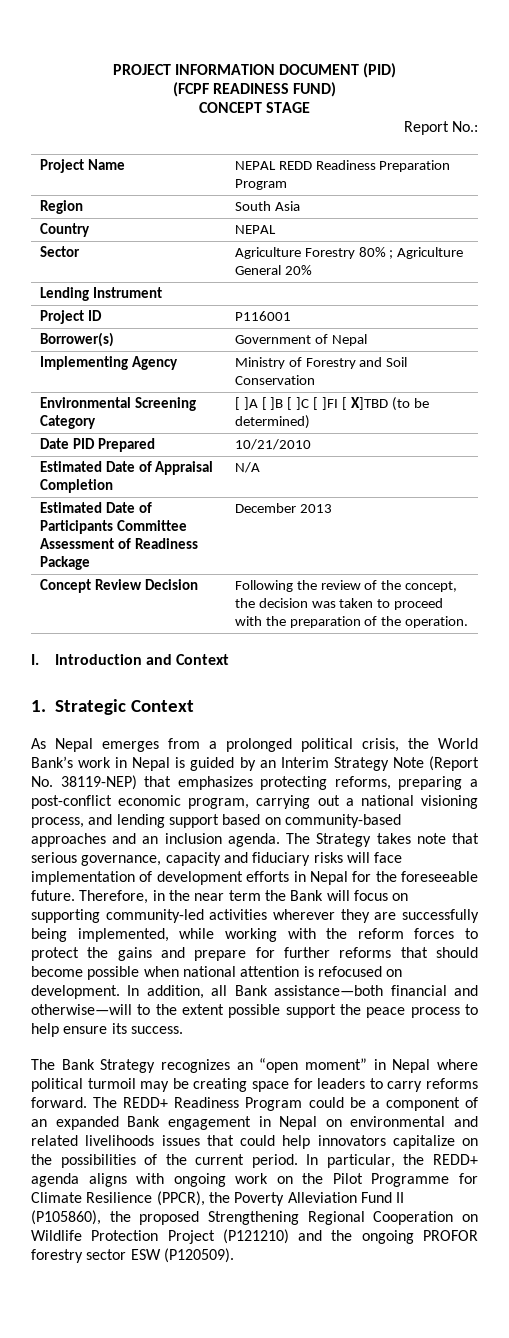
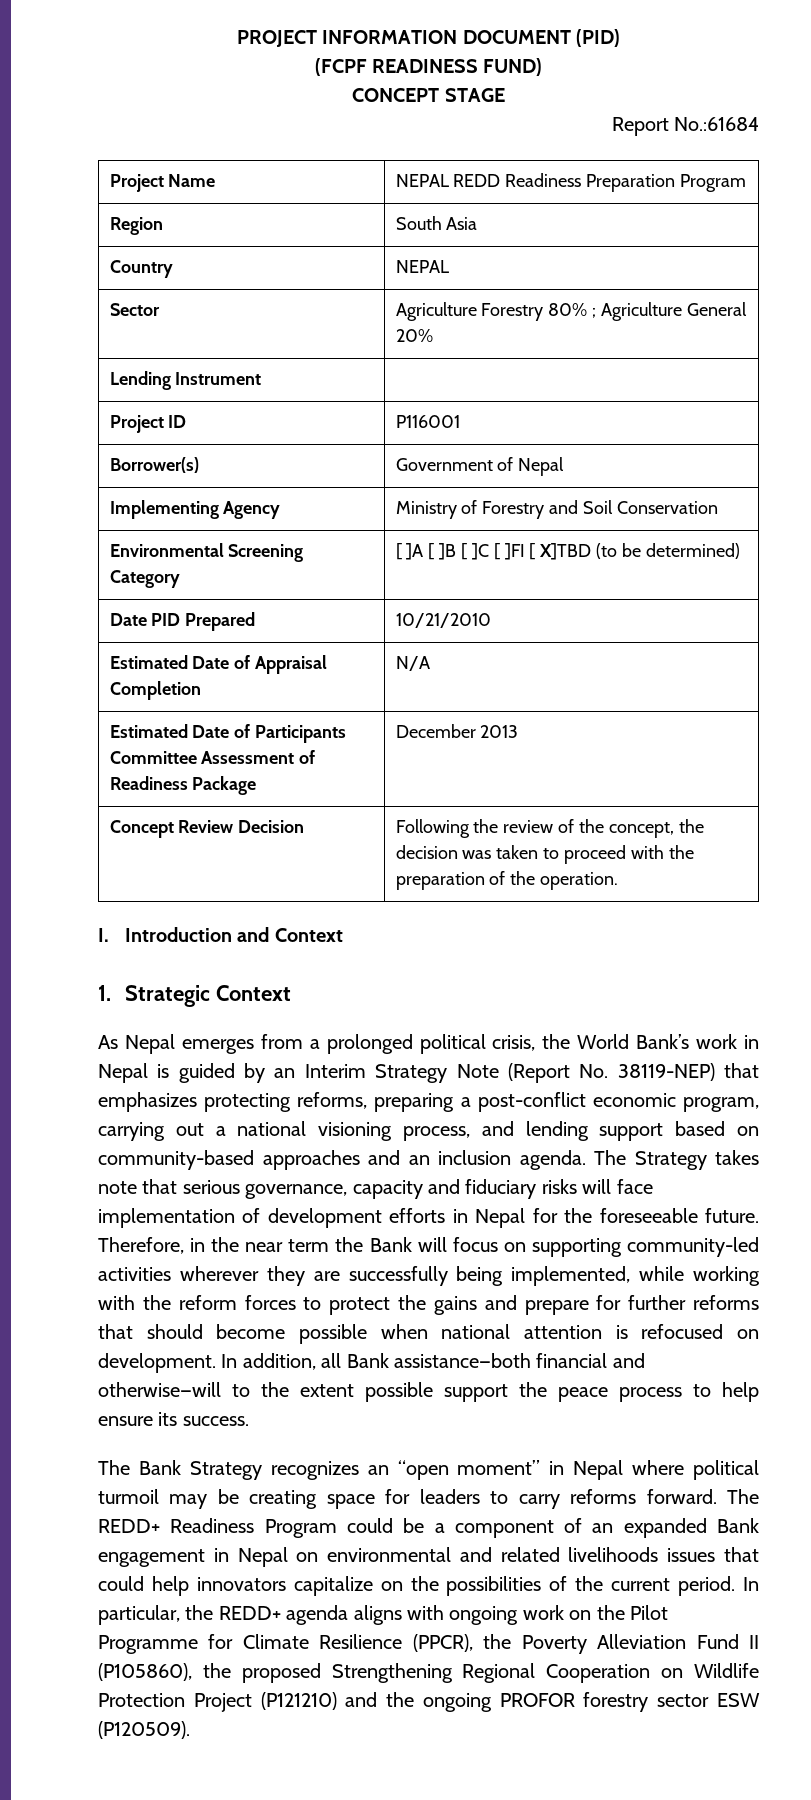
- Report No.:
+ Report No.:61684

